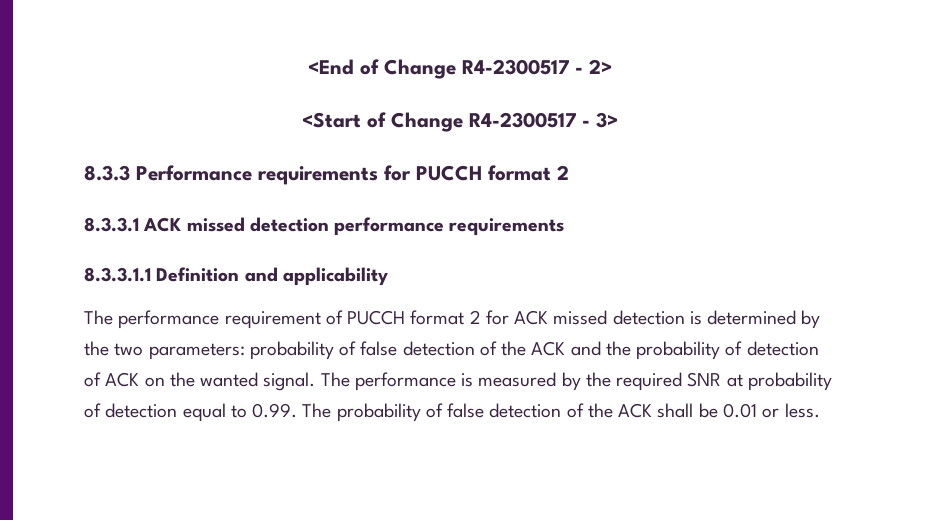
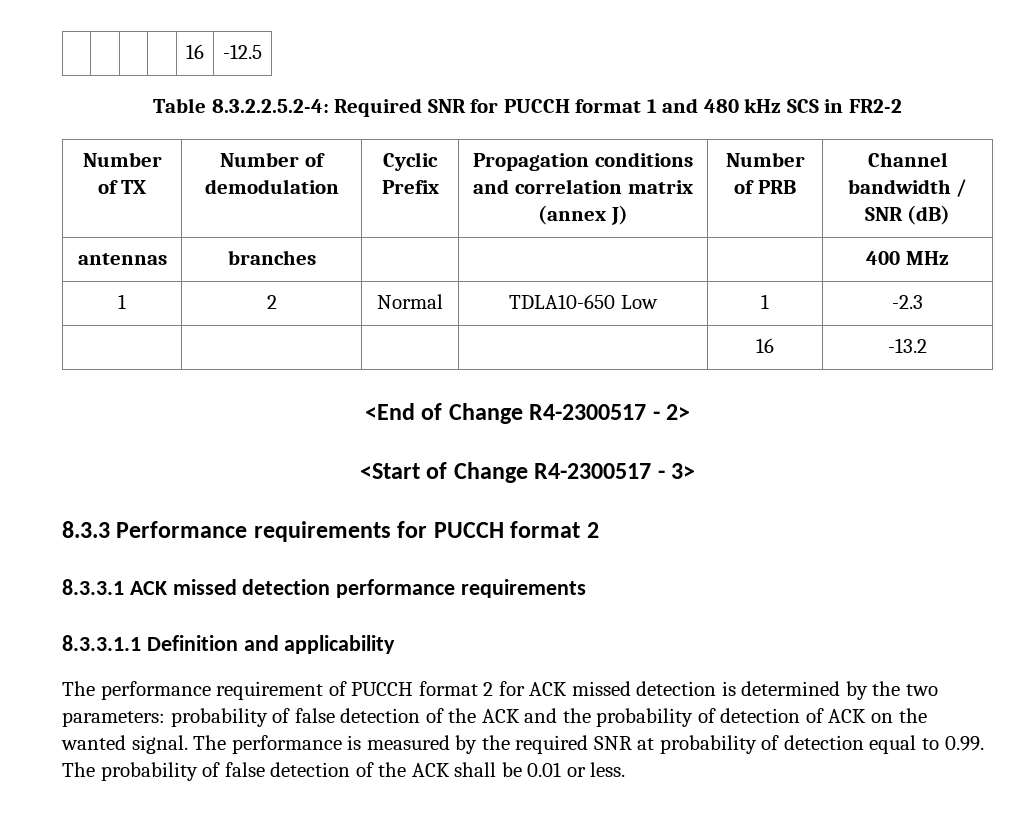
+ | | | | 16 | -12.5
+ Table 8.3.2.2.5.2-4: Required SNR for PUCCH format 1 and 480 kHz SCS in FR2-2
+ Number of TX | Number of demodulation | Cyclic Prefix | Propagation conditions and correlation matrix (annex J) | Number of PRB | Channel bandwidth / SNR (dB)
+ antennas | branches | | | | 400 MHz
+ 1 | 2 | Normal | TDLA10-650 Low | 1 | -2.3
+ | | | | 16 | -13.2

